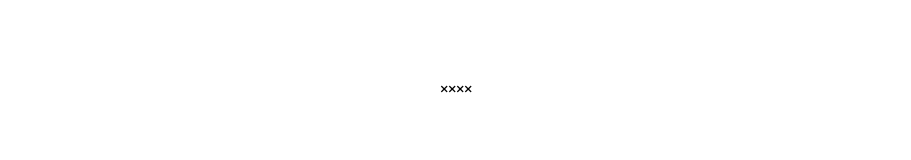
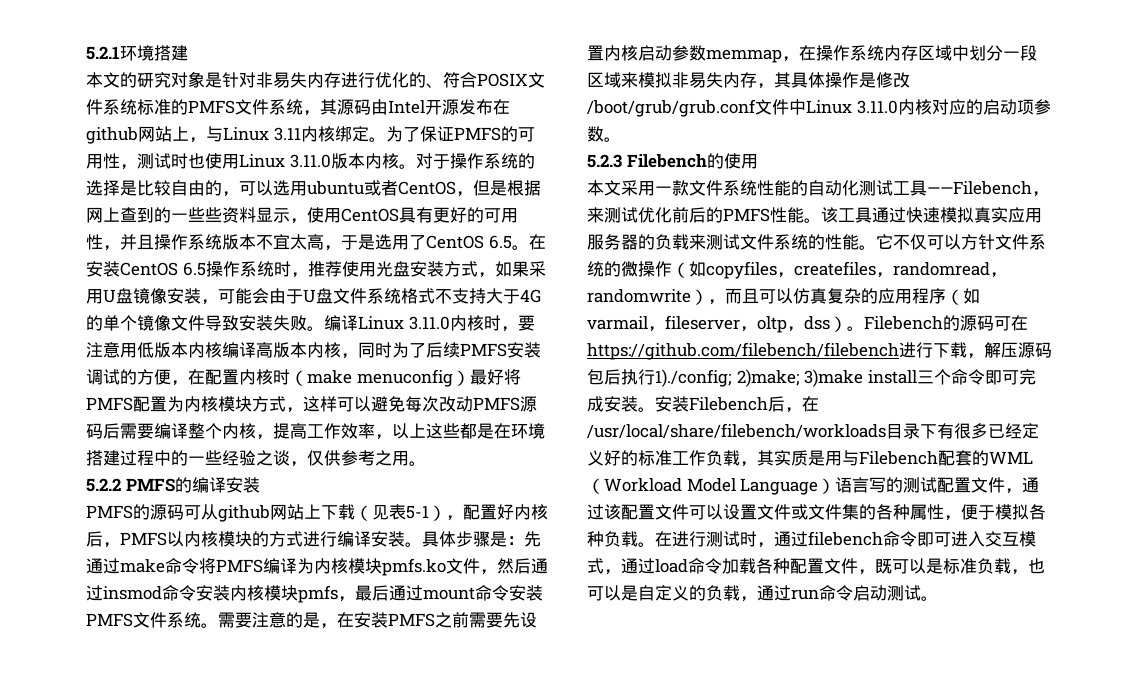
- ××××
+ 5.2.1环境搭建
+ 本文的研究对象是针对非易失内存进行优化的、符合POSIX文件系统标准的PMFS文件系统，其源码由Intel开源发布在github网站上，与Linux 3.11内核绑定。为了保证PMFS的可用性，测试时也使用Linux 3.11.0版本内核。对于操作系统的选择是比较自由的，可以选用ubuntu或者CentOS，但是根据网上查到的一些些资料显示，使用CentOS具有更好的可用性，并且操作系统版本不宜太高，于是选用了CentOS 6.5。在安装CentOS 6.5操作系统时，推荐使用光盘安装方式，如果采用U盘镜像安装，可能会由于U盘文件系统格式不支持大于4G的单个镜像文件导致安装失败。编译Linux 3.11.0内核时，要注意用低版本内核编译高版本内核，同时为了后续PMFS安装调试的方便，在配置内核时（make menuconfig）最好将PMFS配置为内核模块方式，这样可以避免每次改动PMFS源码后需要编译整个内核，提高工作效率，以上这些都是在环境搭建过程中的一些经验之谈，仅供参考之用。
+ 5.2.2 PMFS的编译安装
+ PMFS的源码可从github网站上下载（见表5-1），配置好内核后，PMFS以内核模块的方式进行编译安装。具体步骤是：先通过make命令将PMFS编译为内核模块pmfs.ko文件，然后通过insmod命令安装内核模块pmfs，最后通过mount命令安装PMFS文件系统。需要注意的是，在安装PMFS之前需要先设置内核启动参数memmap，在操作系统内存区域中划分一段区域来模拟非易失内存，其具体操作是修改/boot/grub/grub.conf文件中Linux 3.11.0内核对应的启动项参数。
+ 5.2.3 Filebench的使用
+ 本文采用一款文件系统性能的自动化测试工具——Filebench，来测试优化前后的PMFS性能。该工具通过快速模拟真实应用服务器的负载来测试文件系统的性能。它不仅可以方针文件系统的微操作（如copyfiles，createfiles，randomread，randomwrite），而且可以仿真复杂的应用程序（如varmail，fileserver，oltp，dss）。Filebench的源码可在https://github.com/filebench/filebench进行下载，解压源码包后执行1)./config; 2)make; 3)make install三个命令即可完成安装。安装Filebench后，在/usr/local/share/filebench/workloads目录下有很多已经定义好的标准工作负载，其实质是用与Filebench配套的WML（Workload Model Language）语言写的测试配置文件，通过该配置文件可以设置文件或文件集的各种属性，便于模拟各种负载。在进行测试时，通过filebench命令即可进入交互模式，通过load命令加载各种配置文件，既可以是标准负载，也可以是自定义的负载，通过run命令启动测试。

